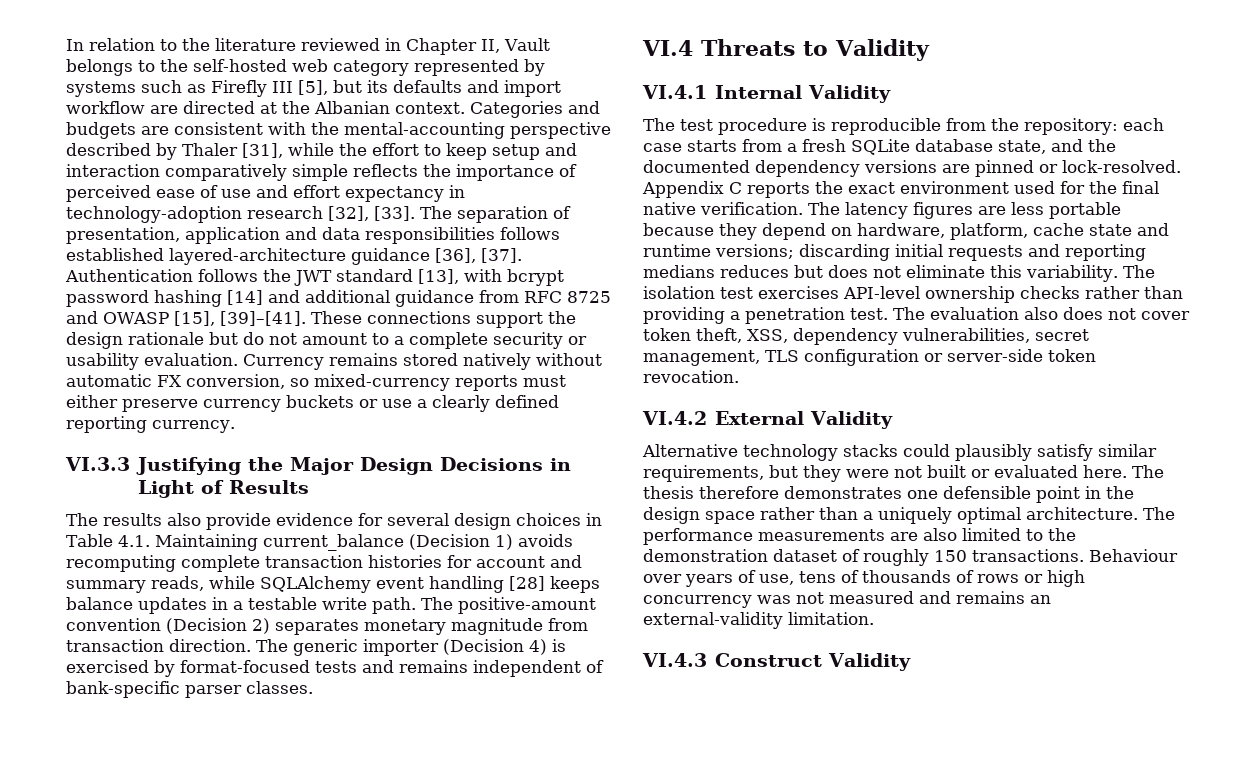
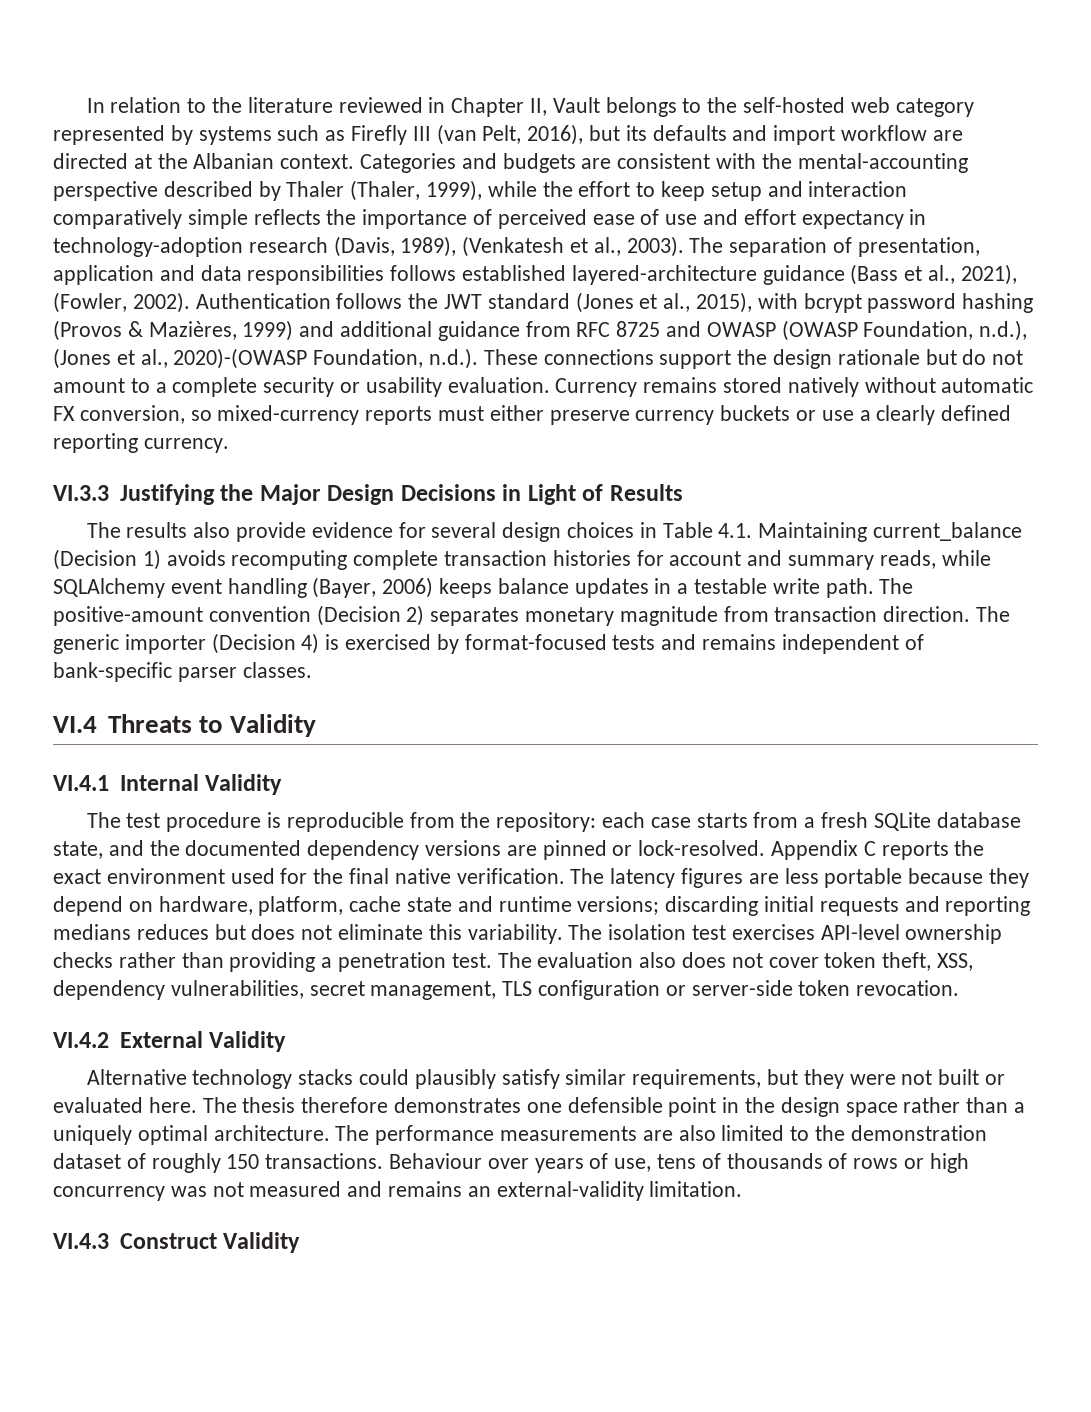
- In relation to the literature reviewed in Chapter II, Vault belongs to the self-hosted web category represented by systems such as Firefly III [5], but its defaults and import workflow are directed at the Albanian context.
+ In relation to the literature reviewed in Chapter II, Vault belongs to the self-hosted web category represented by systems such as Firefly III (van Pelt, 2016), but its defaults and import workflow are directed at the Albanian context.
- Categories and budgets are consistent with the mental-accounting perspective described by Thaler [31], while the effort to keep setup and interaction comparatively simple reflects the importance of perceived ease of use and effort expectancy in technology-adoption research [32], [33].
+ Categories and budgets are consistent with the mental-accounting perspective described by Thaler (Thaler, 1999), while the effort to keep setup and interaction comparatively simple reflects the importance of perceived ease of use and effort expectancy in technology-adoption research (Davis, 1989), (Venkatesh et al., 2003).
- The separation of presentation, application and data responsibilities follows established layered-architecture guidance [36], [37].
+ The separation of presentation, application and data responsibilities follows established layered-architecture guidance (Bass et al., 2021), (Fowler, 2002).
- Authentication follows the JWT standard [13], with bcrypt password hashing [14] and additional guidance from RFC 8725 and OWASP [15], [39]–[41]. These connections support the design rationale but do not amount to a complete security or usability evaluation.
+ Authentication follows the JWT standard (Jones et al., 2015), with bcrypt password hashing (Provos & Mazières, 1999) and additional guidance from RFC 8725 and OWASP (OWASP Foundation, n.d.), (Jones et al., 2020)-(OWASP Foundation, n.d.). These connections support the design rationale but do not amount to a complete security or usability evaluation.
- The results also provide evidence for several design choices in Table 4.1. Maintaining current_balance (Decision 1) avoids recomputing complete transaction histories for account and summary reads, while SQLAlchemy event handling [28] keeps balance updates in a testable write path.
+ The results also provide evidence for several design choices in Table 4.1. Maintaining current_balance (Decision 1) avoids recomputing complete transaction histories for account and summary reads, while SQLAlchemy event handling (Bayer, 2006) keeps balance updates in a testable write path.

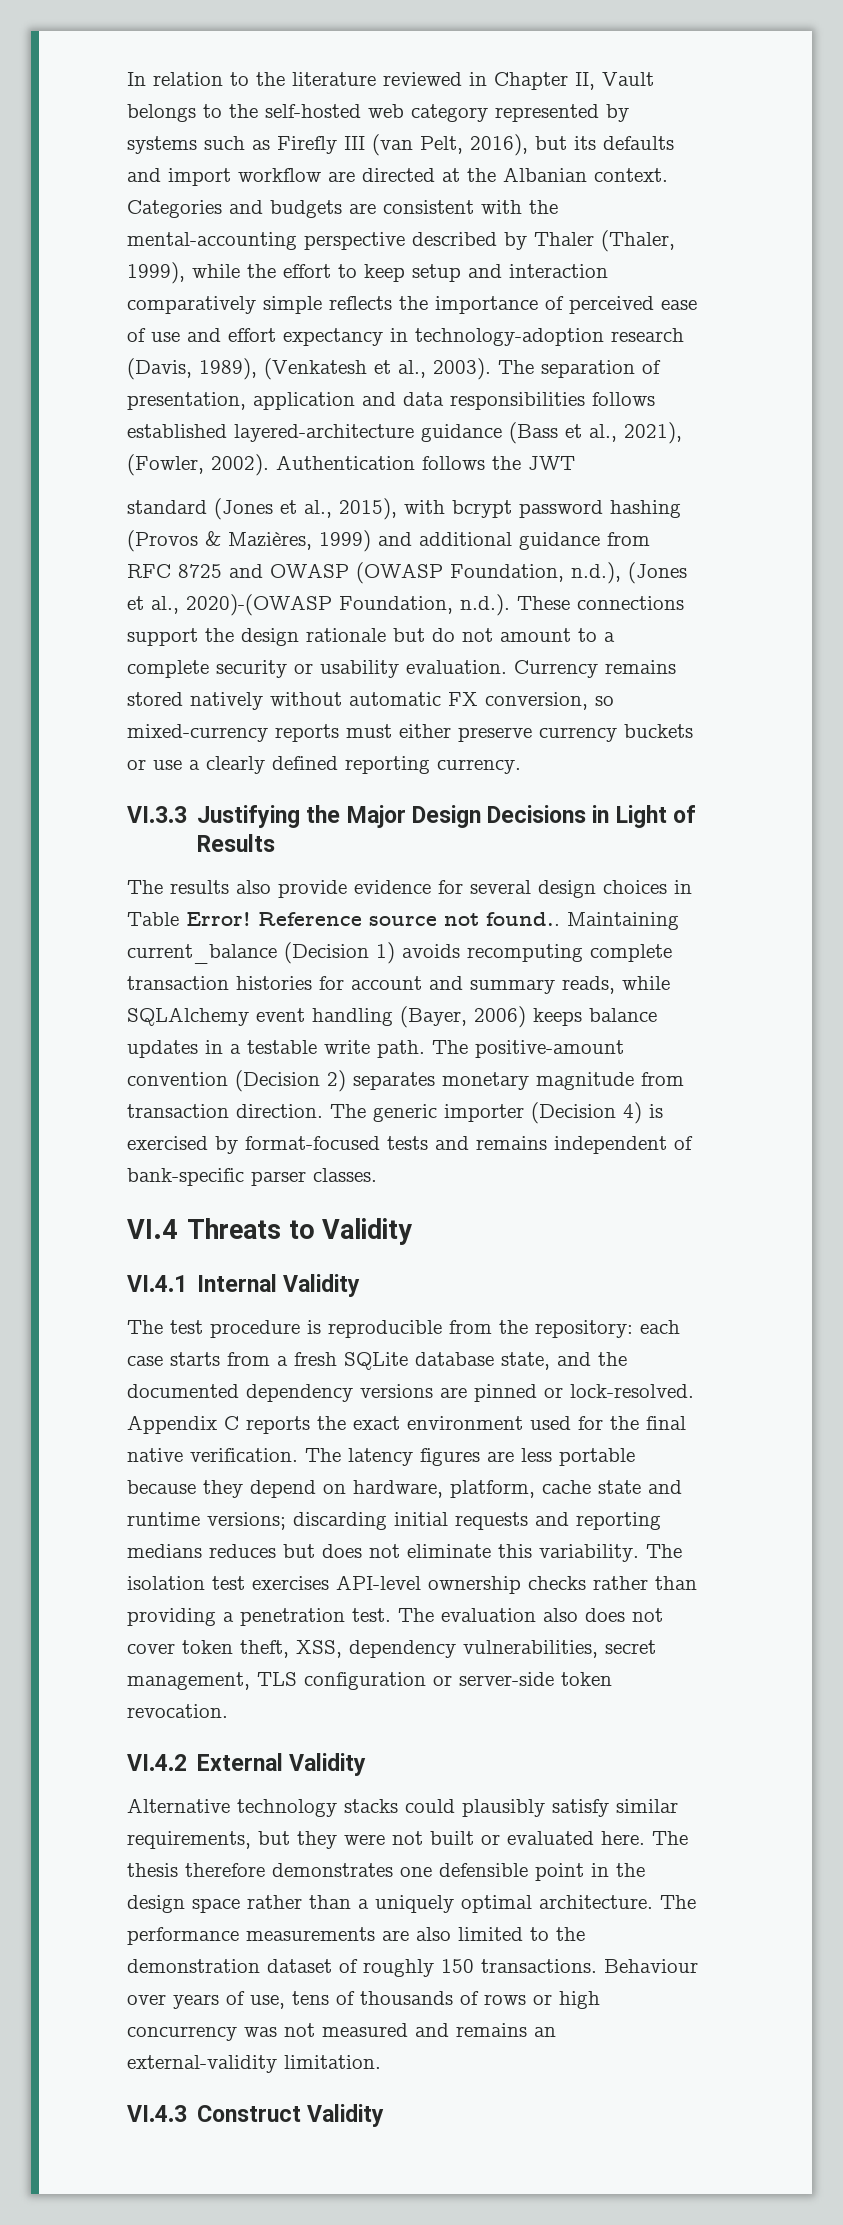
- Authentication follows the JWT standard (Jones et al., 2015), with bcrypt password hashing (Provos & Mazières, 1999) and additional guidance from RFC 8725 and OWASP (OWASP Foundation, n.d.), (Jones et al., 2020)-(OWASP Foundation, n.d.). These connections support the design rationale but do not amount to a complete security or usability evaluation.
+ Authentication follows the JWT
+ standard (Jones et al., 2015), with bcrypt password hashing (Provos & Mazières, 1999) and additional guidance from RFC 8725 and OWASP (OWASP Foundation, n.d.), (Jones et al., 2020)-(OWASP Foundation, n.d.). These connections support the design rationale but do not amount to a complete security or usability evaluation.
- The results also provide evidence for several design choices in Table 4.1. Maintaining current_balance (Decision 1) avoids recomputing complete transaction histories for account and summary reads, while SQLAlchemy event handling (Bayer, 2006) keeps balance updates in a testable write path.
+ The results also provide evidence for several design choices in Table Error! Reference source not found.. Maintaining current_balance (Decision 1) avoids recomputing complete transaction histories for account and summary reads, while SQLAlchemy event handling (Bayer, 2006) keeps balance updates in a testable write path.

